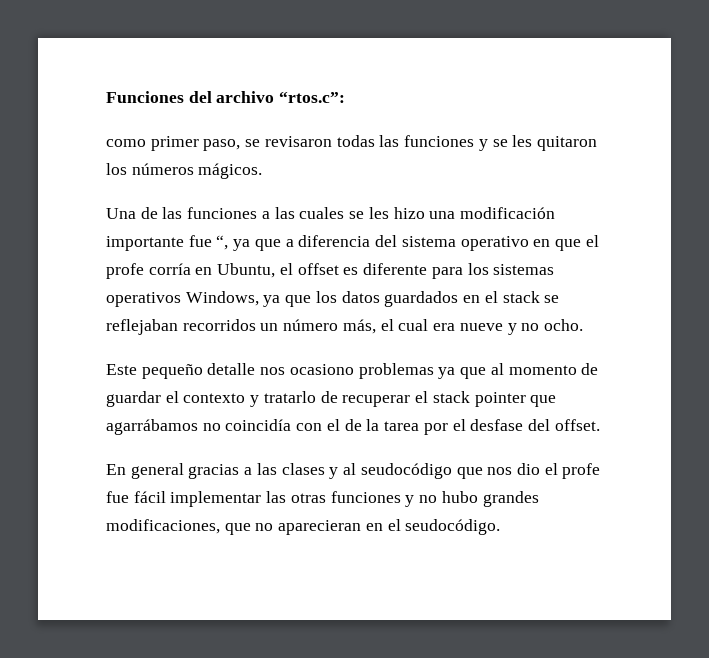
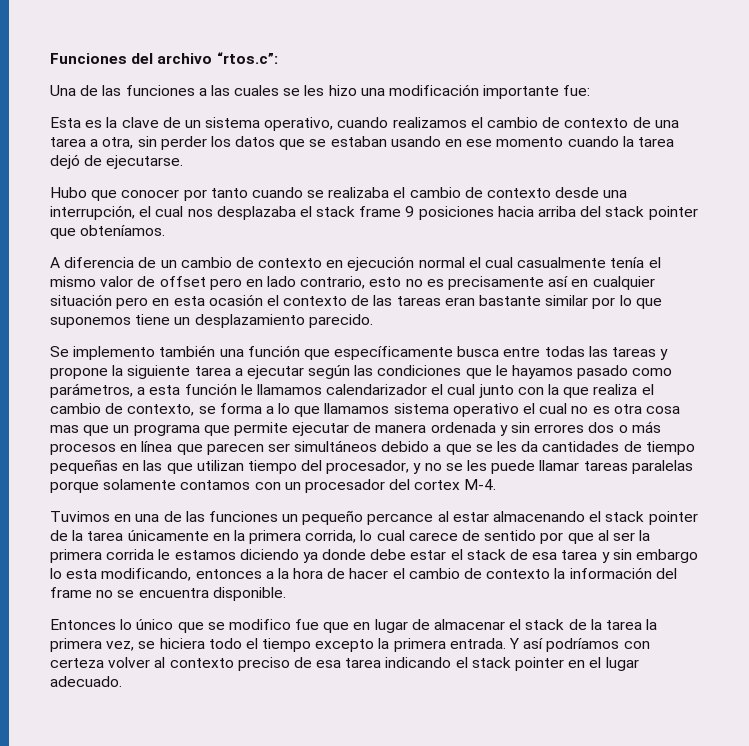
- como primer paso, se revisaron todas las funciones y se les quitaron los números mágicos.
- Una de las funciones a las cuales se les hizo una modificación importante fue “, ya que a diferencia del sistema operativo en que el profe corría en Ubuntu, el offset es diferente para los sistemas operativos Windows, ya que los datos guardados en el stack se reflejaban recorridos un número más, el cual era nueve y no ocho.
- Este pequeño detalle nos ocasiono problemas ya que al momento de guardar el contexto y tratarlo de recuperar el stack pointer que agarrábamos no coincidía con el de la tarea por el desfase del offset.
- En general gracias a las clases y al seudocódigo que nos dio el profe fue fácil implementar las otras funciones y no hubo grandes modificaciones, que no aparecieran en el seudocódigo.
+ Una de las funciones a las cuales se les hizo una modificación importante fue:
+ Esta es la clave de un sistema operativo, cuando realizamos el cambio de contexto de una tarea a otra, sin perder los datos que se estaban usando en ese momento cuando la tarea dejó de ejecutarse.
+ Hubo que conocer por tanto cuando se realizaba el cambio de contexto desde una interrupción, el cual nos desplazaba el stack frame 9 posiciones hacia arriba del stack pointer que obteníamos.
+ A diferencia de un cambio de contexto en ejecución normal el cual casualmente tenía el mismo valor de offset pero en lado contrario, esto no es precisamente así en cualquier situación pero en esta ocasión el contexto de las tareas eran bastante similar por lo que suponemos tiene un desplazamiento parecido.
+ Se implemento también una función que específicamente busca entre todas las tareas y propone la siguiente tarea a ejecutar según las condiciones que le hayamos pasado como parámetros, a esta función le llamamos calendarizador el cual junto con la que realiza el cambio de contexto, se forma a lo que llamamos sistema operativo el cual no es otra cosa mas que un programa que permite ejecutar de manera ordenada y sin errores dos o más procesos en línea que parecen ser simultáneos debido a que se les da cantidades de tiempo pequeñas en las que utilizan tiempo del procesador, y no se les puede llamar tareas paralelas porque solamente contamos con un procesador del cortex M-4.
+ Tuvimos en una de las funciones un pequeño percance al estar almacenando el stack pointer de la tarea únicamente en la primera corrida, lo cual carece de sentido por que al ser la primera corrida le estamos diciendo ya donde debe estar el stack de esa tarea y sin embargo lo esta modificando, entonces a la hora de hacer el cambio de contexto la información del frame no se encuentra disponible.
+ Entonces lo único que se modifico fue que en lugar de almacenar el stack de la tarea la primera vez, se hiciera todo el tiempo excepto la primera entrada. Y así podríamos con certeza volver al contexto preciso de esa tarea indicando el stack pointer en el lugar adecuado.

